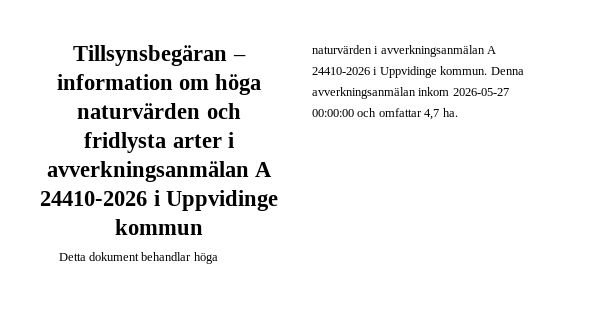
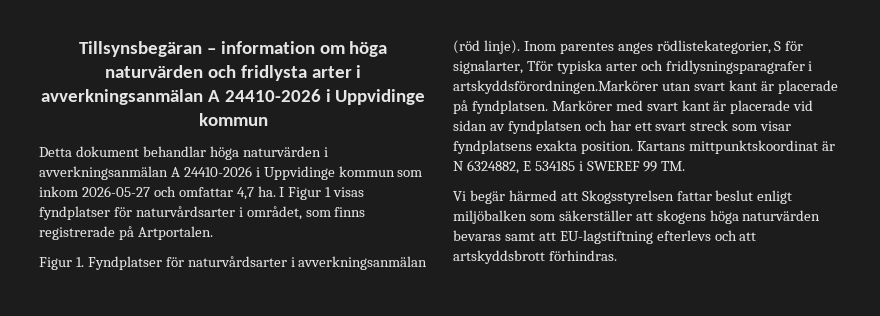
- Detta dokument behandlar höga naturvärden i avverkningsanmälan A 24410-2026 i Uppvidinge kommun. Denna avverkningsanmälan inkom 2026-05-27 00:00:00 och omfattar 4,7 ha.
+ Detta dokument behandlar höga naturvärden i avverkningsanmälan A 24410-2026 i Uppvidinge kommun som inkom 2026-05-27 och omfattar 4,7 ha.
+ I Figur 1 visas fyndplatser för naturvårdsarter i området, som finns registrerade på Artportalen.
+ Figur 1. Fyndplatser för naturvårdsarter i avverkningsanmälan (röd linje). Inom parentes anges rödlistekategorier, S för signalarter, Tför typiska arter och fridlysningsparagrafer i artskyddsförordningen.Markörer utan svart kant är placerade på fyndplatsen. Markörer med svart kant är placerade vid sidan av fyndplatsen och har ett svart streck som visar fyndplatsens exakta position. Kartans mittpunktskoordinat är N 6324882, E 534185 i SWEREF 99 TM.
+ Vi begär härmed att Skogsstyrelsen fattar beslut enligt miljöbalken som säkerställer att skogens höga naturvärden bevaras samt att EU-lagstiftning efterlevs och att artskyddsbrott förhindras.

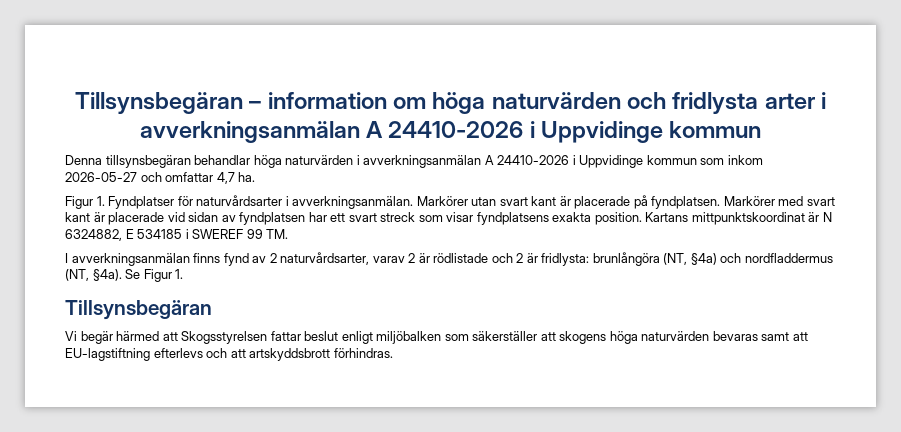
- Detta dokument behandlar höga naturvärden i avverkningsanmälan A 24410-2026 i Uppvidinge kommun som inkom 2026-05-27 och omfattar 4,7 ha. I Figur 1 visas fyndplatser för naturvårdsarter i området, som finns registrerade på Artportalen.
+ Denna tillsynsbegäran behandlar höga naturvärden i avverkningsanmälan A 24410-2026 i Uppvidinge kommun som inkom 2026-05-27 och omfattar 4,7 ha.
- Figur 1. Fyndplatser för naturvårdsarter i avverkningsanmälan (röd linje). Inom parentes anges rödlistekategorier, S för signalarter, Tför typiska arter och fridlysningsparagrafer i artskyddsförordningen.Markörer utan svart kant är placerade på fyndplatsen.
+ Figur 1. Fyndplatser för naturvårdsarter i avverkningsanmälan. Markörer utan svart kant är placerade på fyndplatsen.
- Markörer med svart kant är placerade vid sidan av fyndplatsen och har ett svart streck som visar fyndplatsens exakta position.
+ Markörer med svart kant är placerade vid sidan av fyndplatsen har ett svart streck som visar fyndplatsens exakta position.
+ I avverkningsanmälan finns fynd av 2 naturvårdsarter, varav 2 är rödlistade och 2 är fridlysta: brunlångöra (NT, §4a) och nordfladdermus (NT, §4a). Se Figur 1.
+ Tillsynsbegäran

